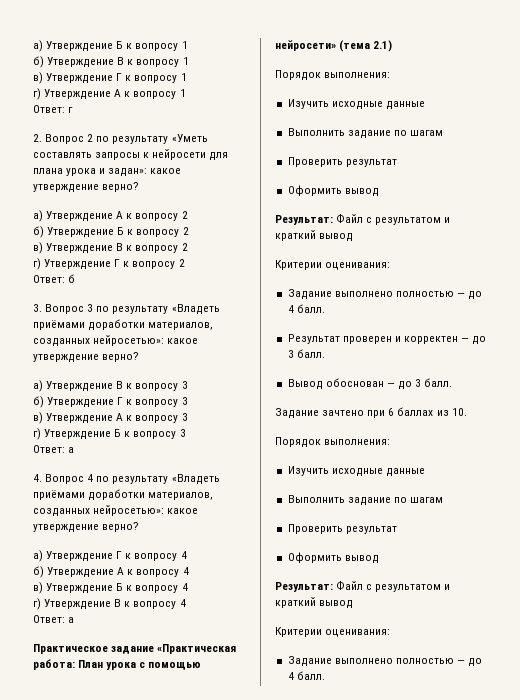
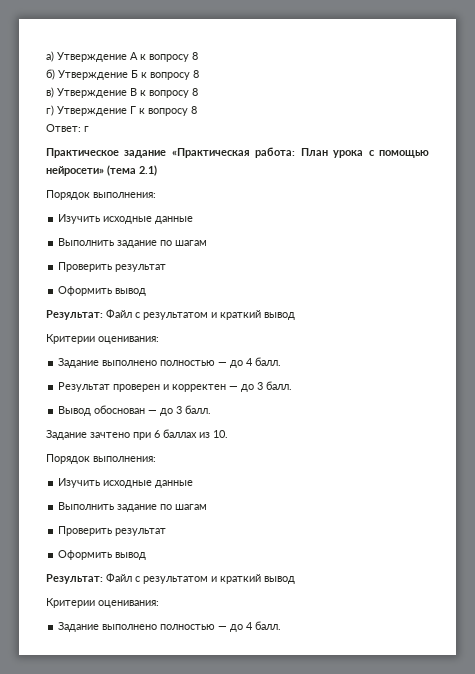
- а) Утверждение Б к вопросу 1
- б) Утверждение В к вопросу 1
- в) Утверждение Г к вопросу 1
- г) Утверждение А к вопросу 1
- Ответ: г
- 2. Вопрос 2 по результату «Уметь составлять запросы к нейросети для плана урока и задан»: какое утверждение верно?
- а) Утверждение А к вопросу 2
+ а) Утверждение А к вопросу 8
- б) Утверждение Б к вопросу 2
+ б) Утверждение Б к вопросу 8
- в) Утверждение В к вопросу 2
+ в) Утверждение В к вопросу 8
- г) Утверждение Г к вопросу 2
- Ответ: б
- 3. Вопрос 3 по результату «Владеть приёмами доработки материалов, созданных нейросетью»: какое утверждение верно?
- а) Утверждение В к вопросу 3
- б) Утверждение Г к вопросу 3
- в) Утверждение А к вопросу 3
- г) Утверждение Б к вопросу 3
- Ответ: а
- 4. Вопрос 4 по результату «Владеть приёмами доработки материалов, созданных нейросетью»: какое утверждение верно?
- а) Утверждение Г к вопросу 4
- б) Утверждение А к вопросу 4
- в) Утверждение Б к вопросу 4
- г) Утверждение В к вопросу 4
- Ответ: а
+ г) Утверждение Г к вопросу 8
+ Ответ: г

